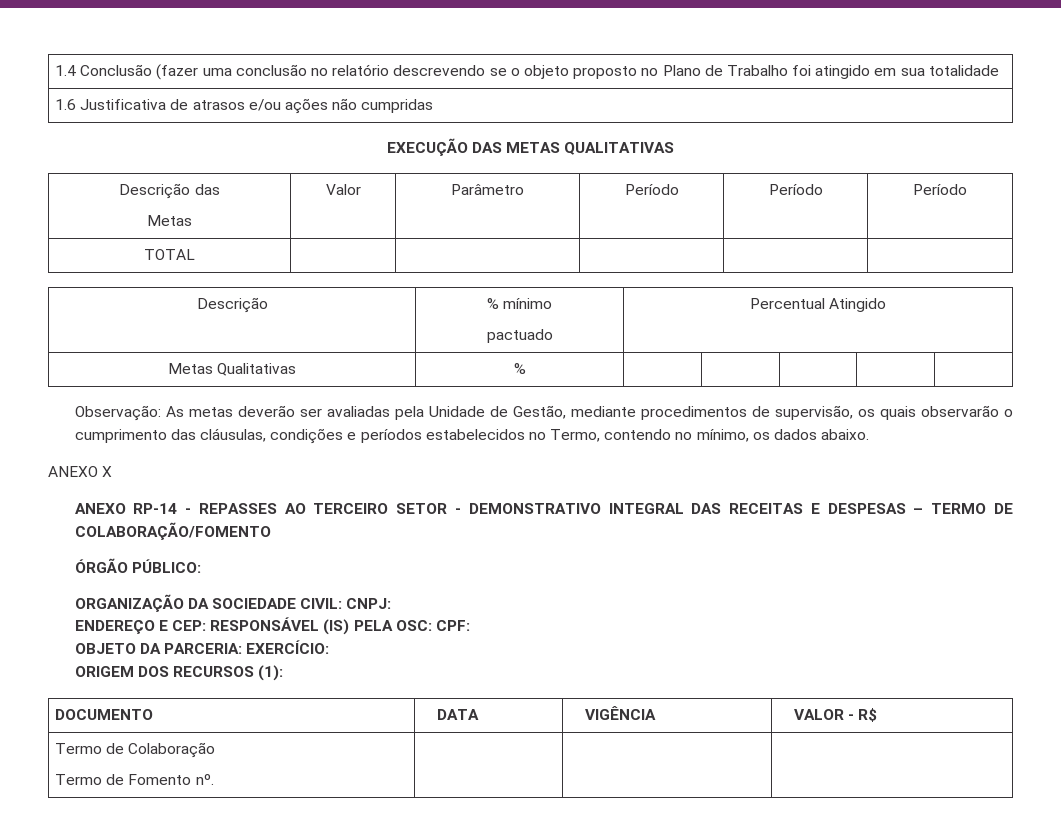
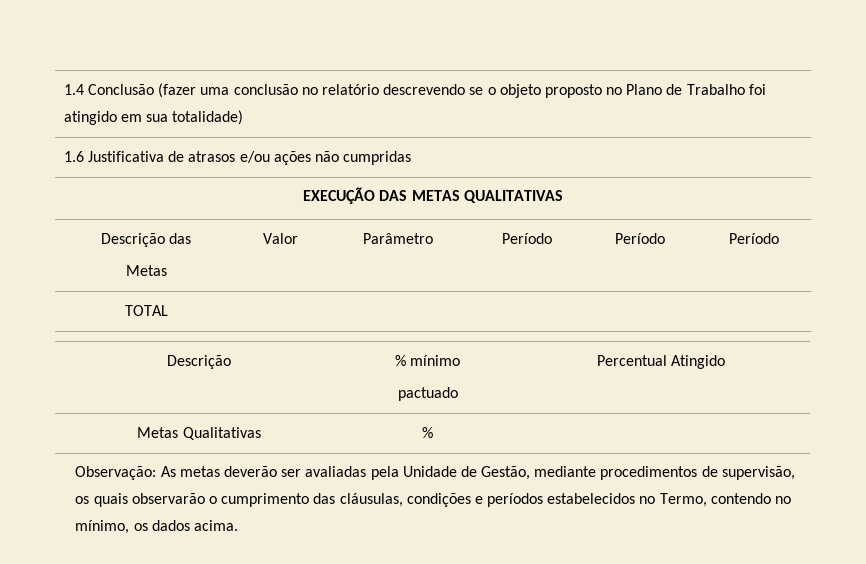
- 1.4 Conclusão (fazer uma conclusão no relatório descrevendo se o objeto proposto no Plano de Trabalho foi atingido em sua totalidade
+ 1.4 Conclusão (fazer uma conclusão no relatório descrevendo se o objeto proposto no Plano de Trabalho foi atingido em sua totalidade)
- Observação: As metas deverão ser avaliadas pela Unidade de Gestão, mediante procedimentos de supervisão, os quais observarão o cumprimento das cláusulas, condições e períodos estabelecidos no Termo, contendo no mínimo, os dados abaixo.
- ANEXO X
- ANEXO RP-14 - REPASSES AO TERCEIRO SETOR - DEMONSTRATIVO INTEGRAL DAS RECEITAS E DESPESAS – TERMO DE COLABORAÇÃO/FOMENTO
- ÓRGÃO PÚBLICO:
- ORGANIZAÇÃO DA SOCIEDADE CIVIL: CNPJ:
- ENDEREÇO E CEP: RESPONSÁVEL (IS) PELA OSC: CPF:
- OBJETO DA PARCERIA: EXERCÍCIO:
- ORIGEM DOS RECURSOS (1):
- DOCUMENTO | DATA | VIGÊNCIA | VALOR - R$
- Termo de Colaboração
- Termo de Fomento nº. | | |
+ Observação: As metas deverão ser avaliadas pela Unidade de Gestão, mediante procedimentos de supervisão, os quais observarão o cumprimento das cláusulas, condições e períodos estabelecidos no Termo, contendo no mínimo, os dados acima.

